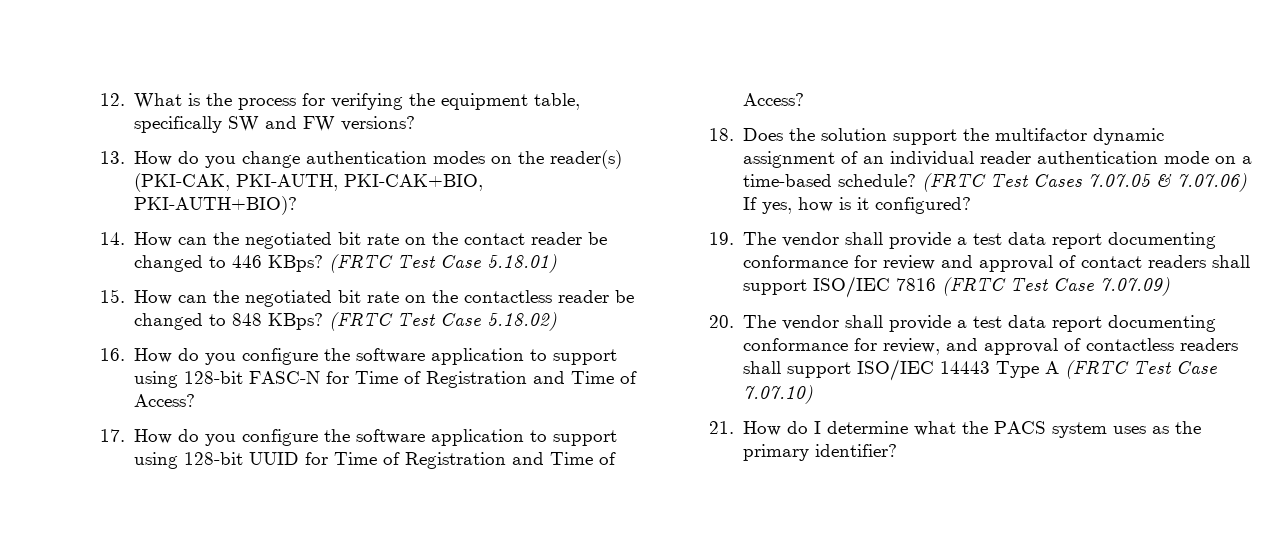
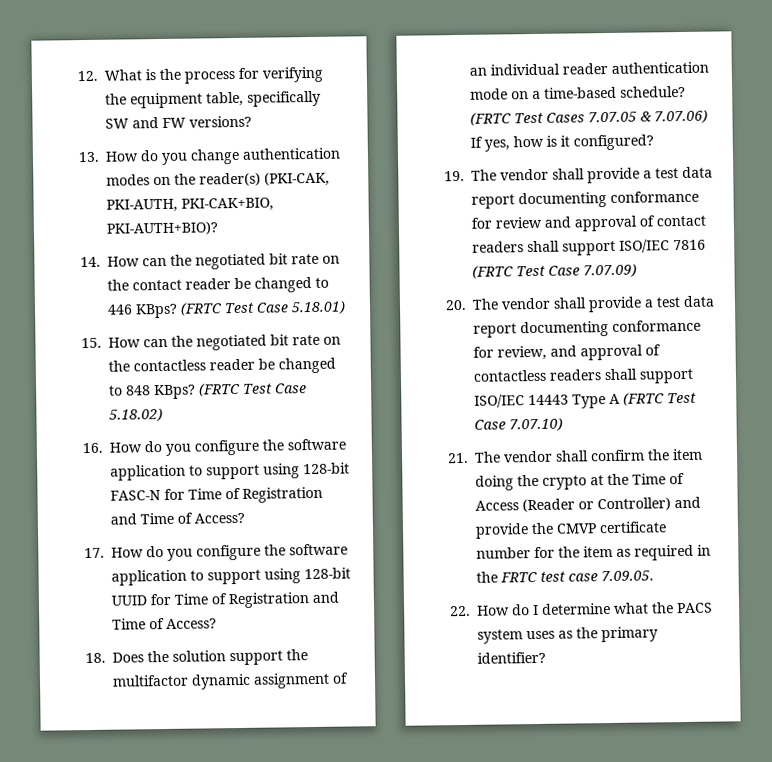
- 21. How do I determine what the PACS system uses as the primary identifier?
+ 21. The vendor shall confirm the item doing the crypto at the Time of Access (Reader or Controller) and provide the CMVP certificate number for the item as required in the FRTC test case 7.09.05.
+ 22. How do I determine what the PACS system uses as the primary identifier?

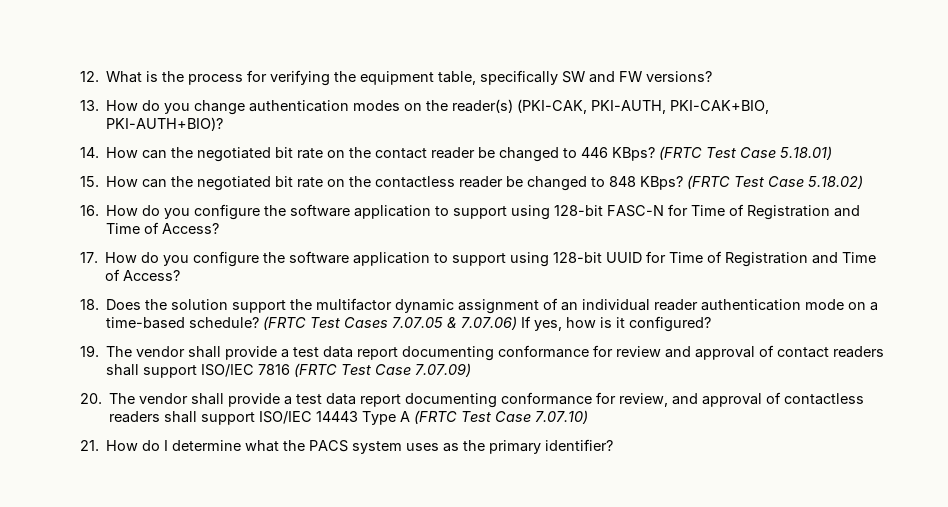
- 21. The vendor shall confirm the item doing the crypto at the Time of Access (Reader or Controller) and provide the CMVP certificate number for the item as required in the FRTC test case 7.09.05.
- 22. How do I determine what the PACS system uses as the primary identifier?
+ 21. How do I determine what the PACS system uses as the primary identifier?

